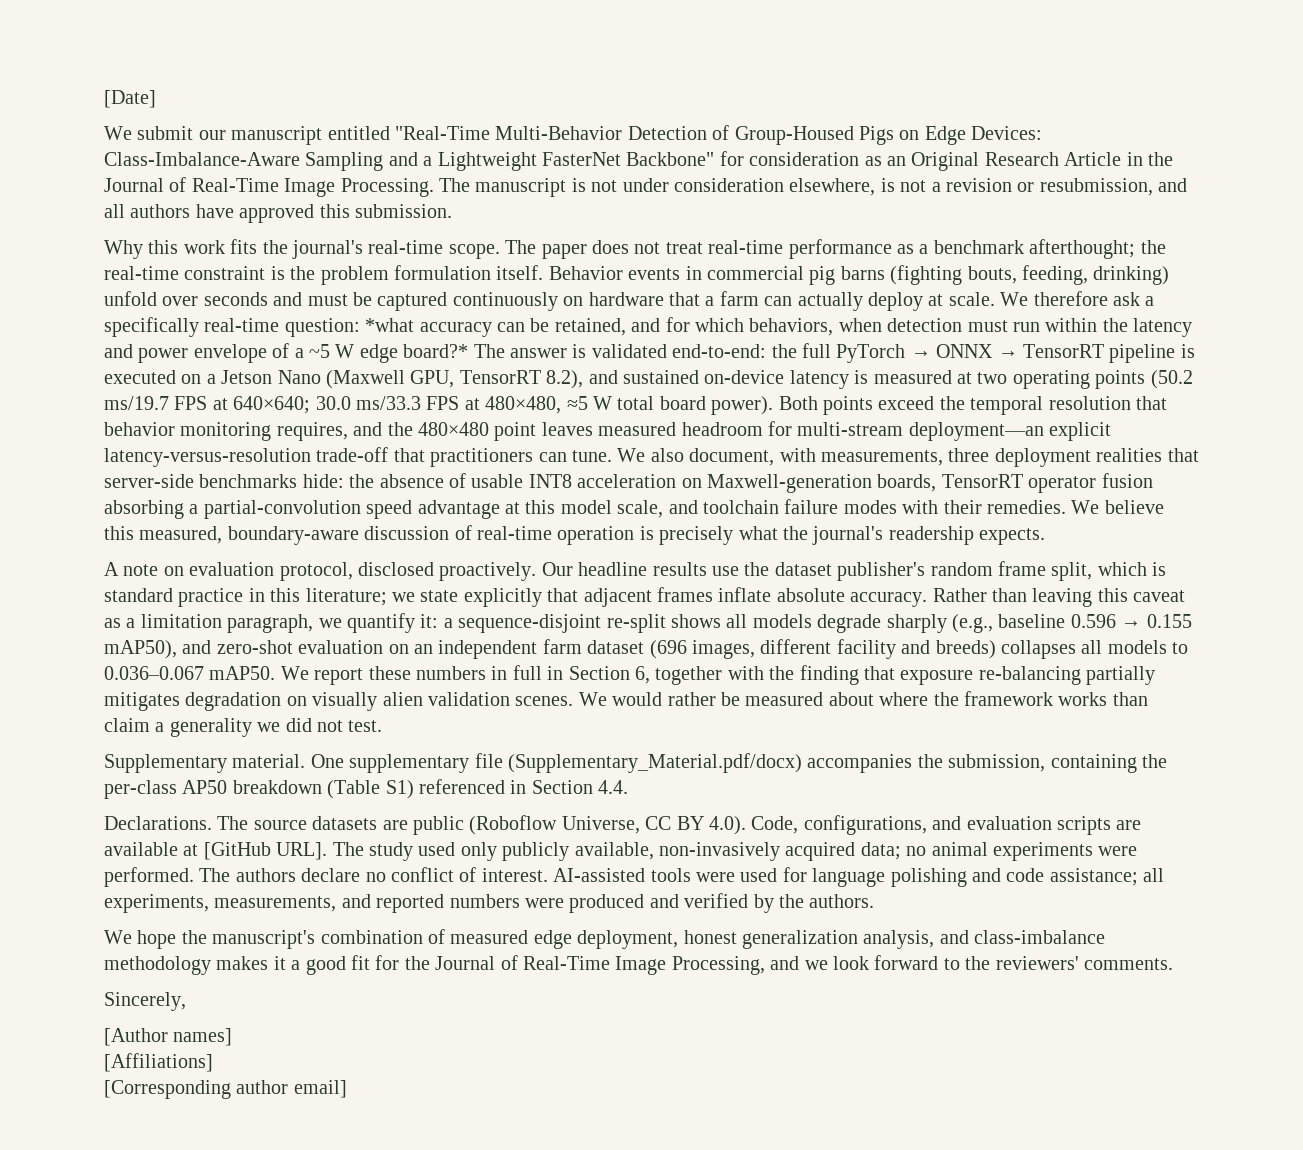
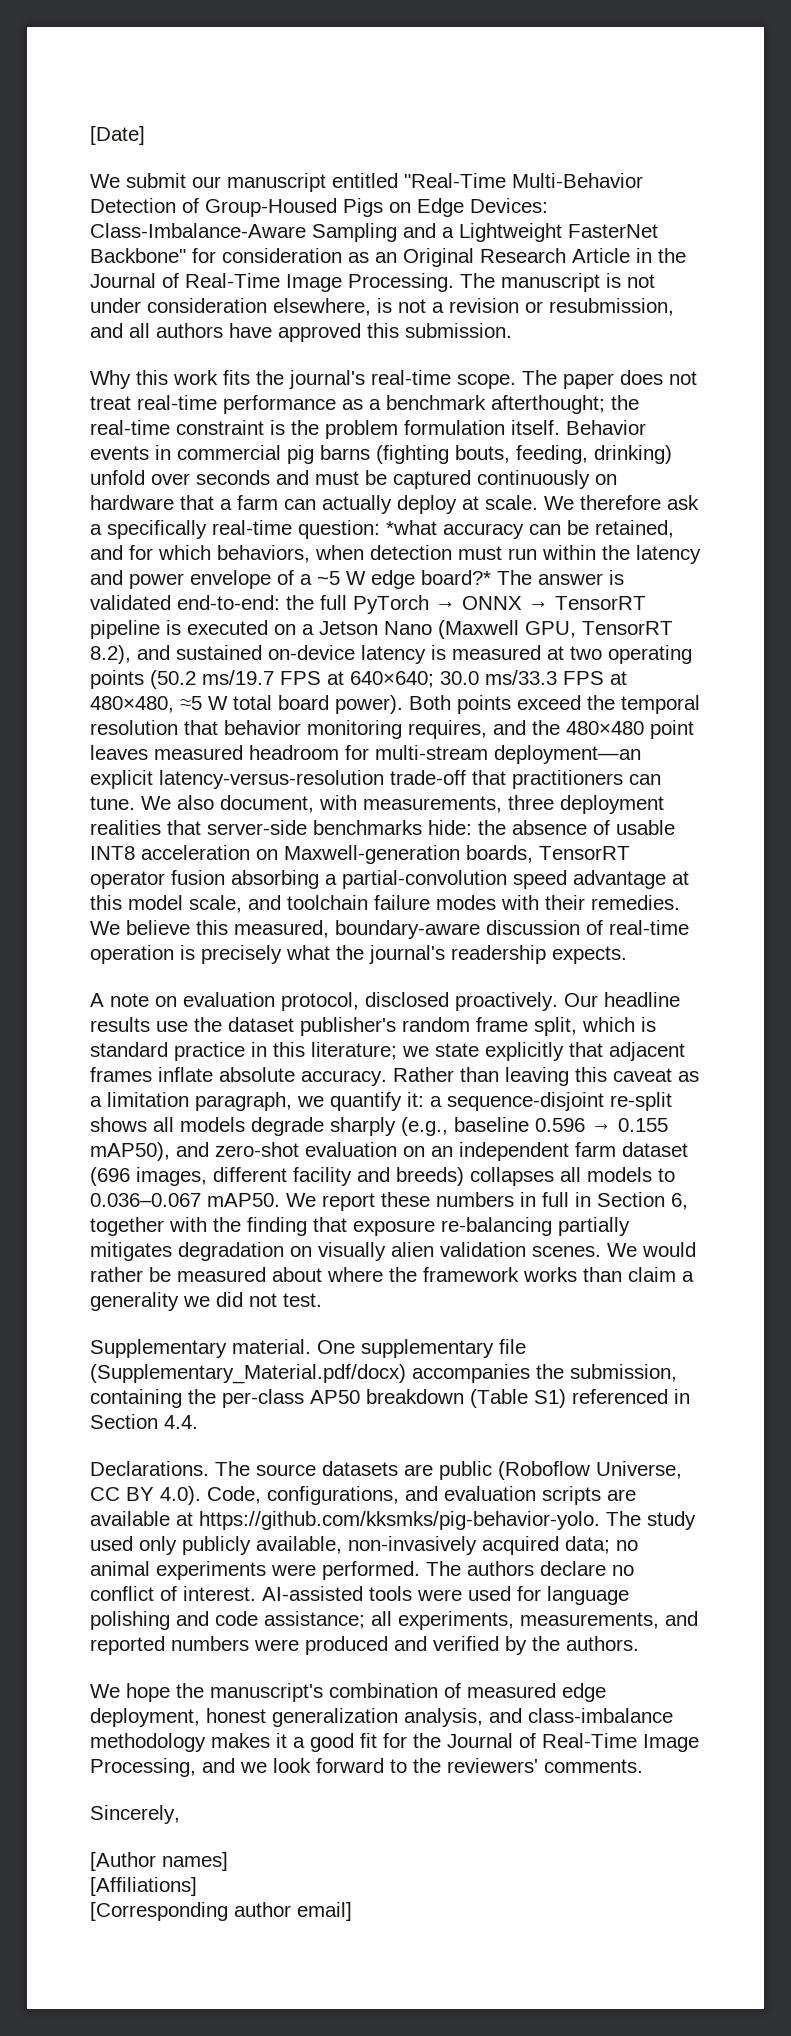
- The source datasets are public (Roboflow Universe, CC BY 4.0). Code, configurations, and evaluation scripts are available at [GitHub URL]. The study used only publicly available, non-invasively acquired data; no animal experiments were performed.
+ The source datasets are public (Roboflow Universe, CC BY 4.0). Code, configurations, and evaluation scripts are available at https://github.com/kksmks/pig-behavior-yolo. The study used only publicly available, non-invasively acquired data; no animal experiments were performed.

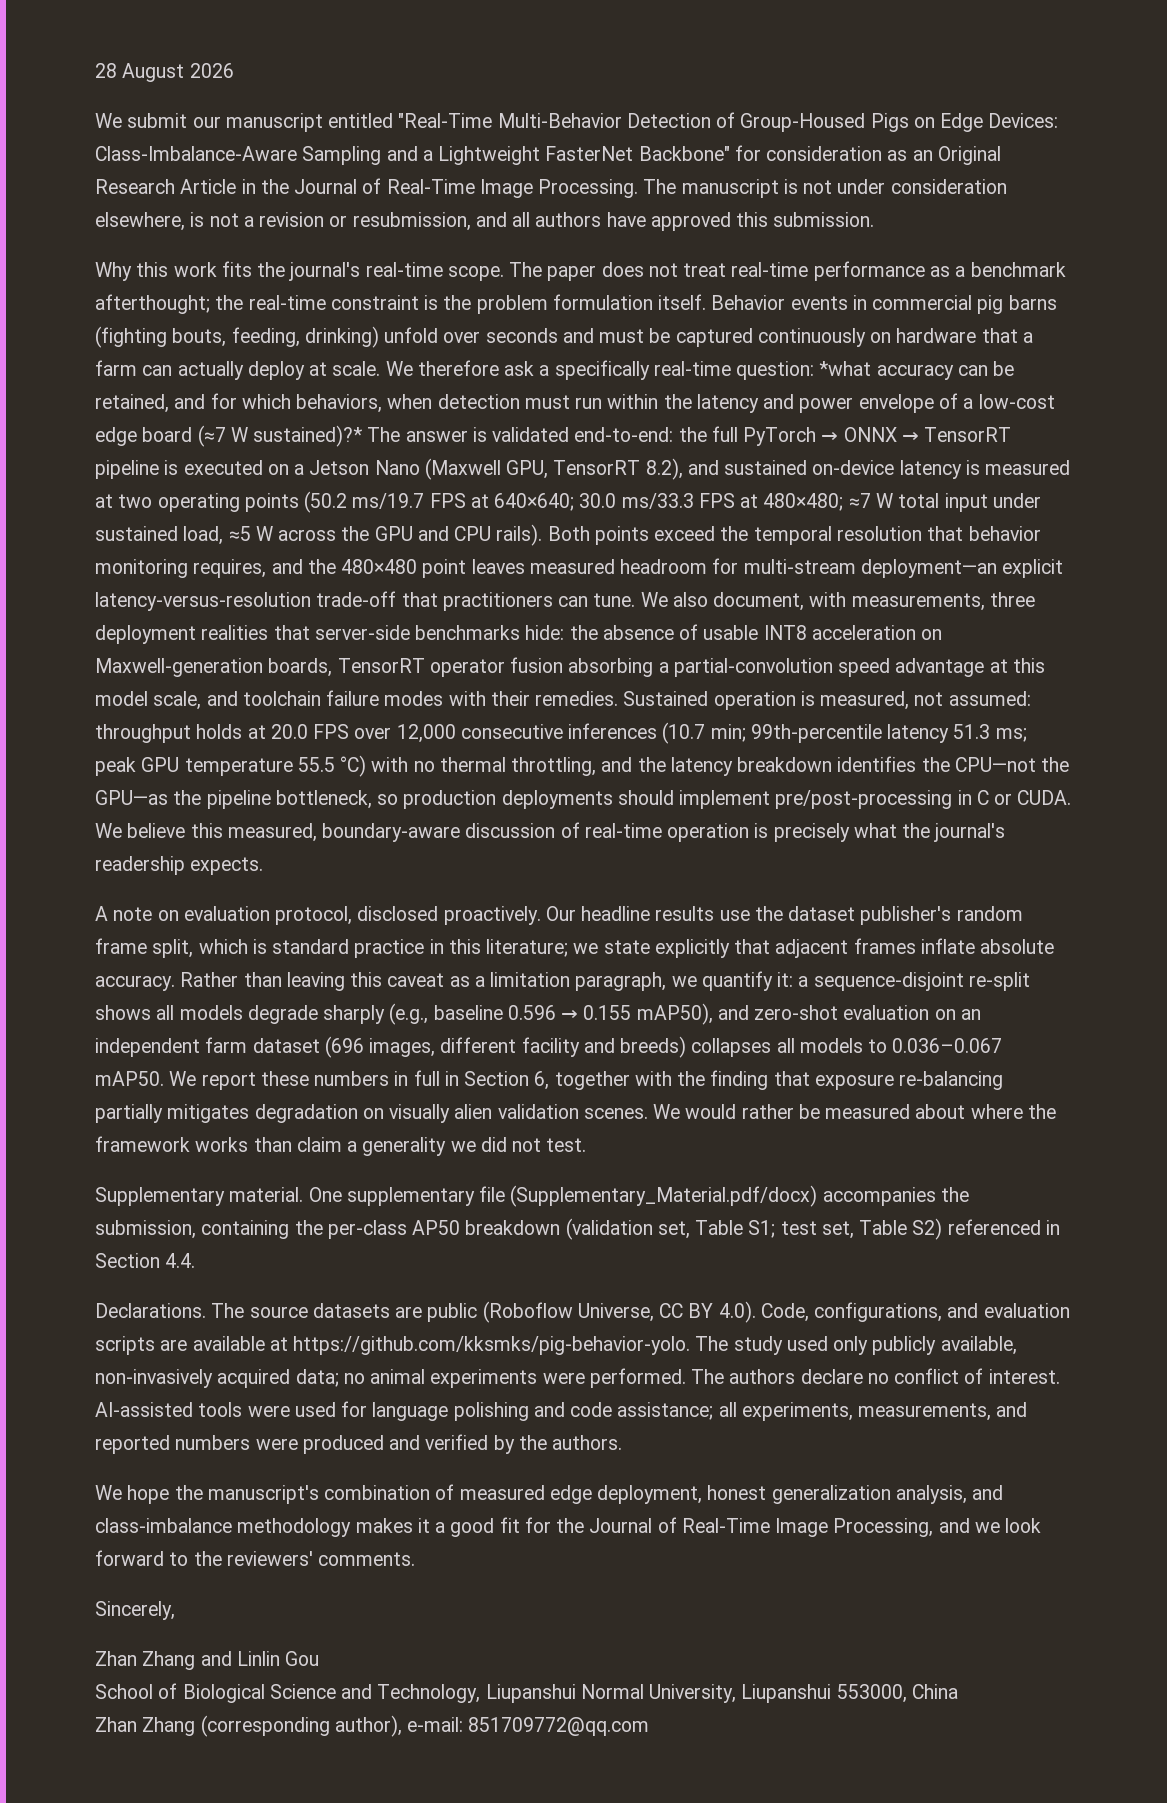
- [Date]
+ 28 August 2026
- *what accuracy can be retained, and for which behaviors, when detection must run within the latency and power envelope of a ~5 W edge board?* The answer is validated end-to-end:
+ *what accuracy can be retained, and for which behaviors, when detection must run within the latency and power envelope of a low-cost edge board (≈7 W sustained)?* The answer is validated end-to-end:
- 30.0 ms/33.3 FPS at 480×480, ≈5 W total board power).
+ 30.0 ms/33.3 FPS at 480×480; ≈7 W total input under sustained load, ≈5 W across the GPU and CPU rails).
+ Sustained operation is measured, not assumed: throughput holds at 20.0 FPS over 12,000 consecutive inferences (10.7 min; 99th-percentile latency 51.3 ms; peak GPU temperature 55.5 °C) with no thermal throttling, and the latency breakdown identifies the CPU—not the GPU—as the pipeline bottleneck, so production deployments should implement pre/post-processing in C or CUDA.
- One supplementary file (Supplementary_Material.pdf/docx) accompanies the submission, containing the per-class AP50 breakdown (Table S1) referenced in Section 4.4.
+ One supplementary file (Supplementary_Material.pdf/docx) accompanies the submission, containing the per-class AP50 breakdown (validation set, Table S1; test set, Table S2) referenced in Section 4.4.
- [Author names]
- [Affiliations]
- [Corresponding author email]
+ Zhan Zhang and Linlin Gou
+ School of Biological Science and Technology, Liupanshui Normal University, Liupanshui 553000, China
+ Zhan Zhang (corresponding author), e-mail: 851709772@qq.com

